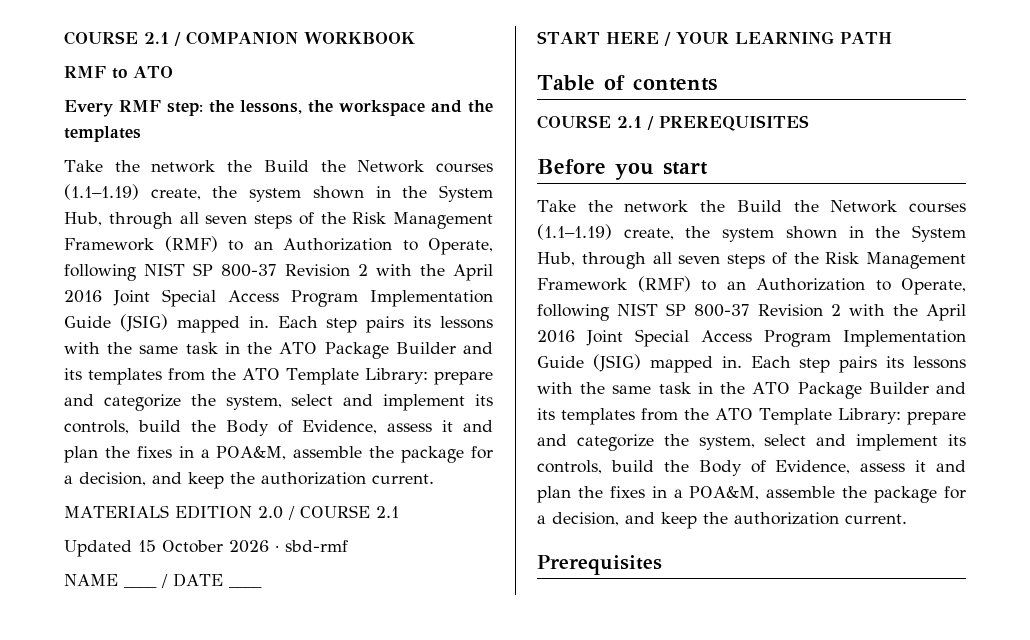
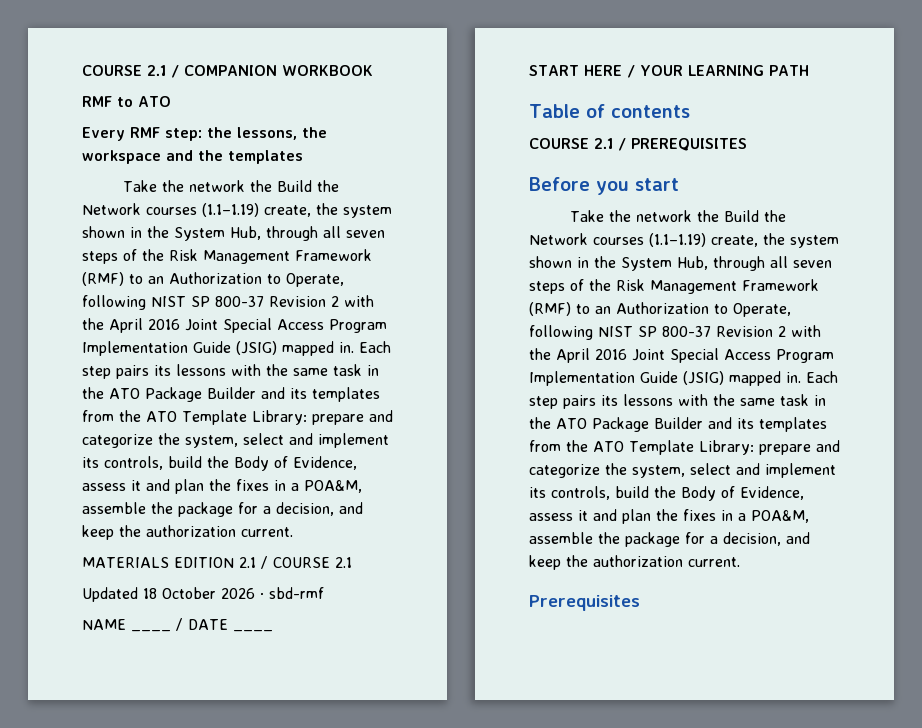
- MATERIALS EDITION 2.0 / COURSE 2.1
+ MATERIALS EDITION 2.1 / COURSE 2.1
- Updated 15 October 2026 · sbd-rmf
+ Updated 18 October 2026 · sbd-rmf

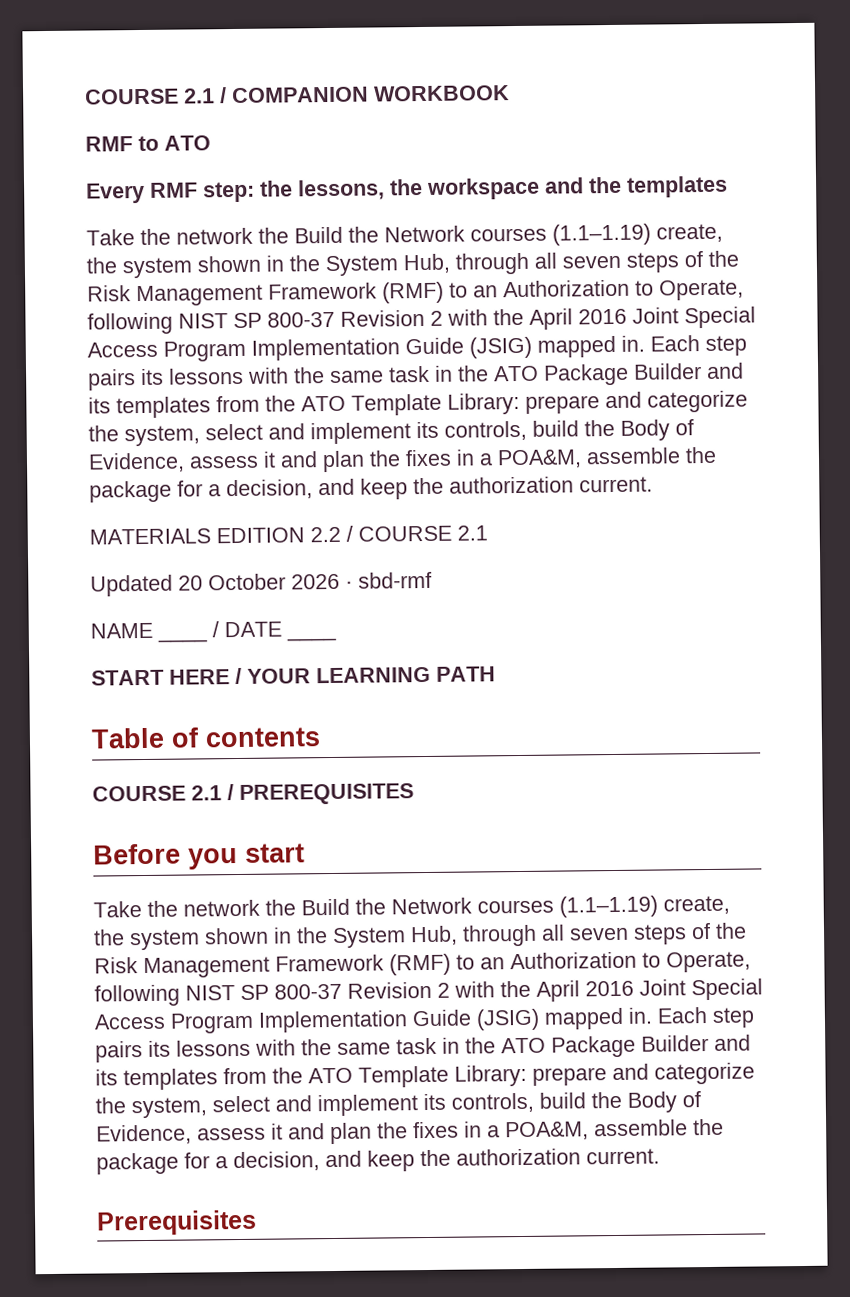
- MATERIALS EDITION 2.1 / COURSE 2.1
+ MATERIALS EDITION 2.2 / COURSE 2.1
- Updated 18 October 2026 · sbd-rmf
+ Updated 20 October 2026 · sbd-rmf

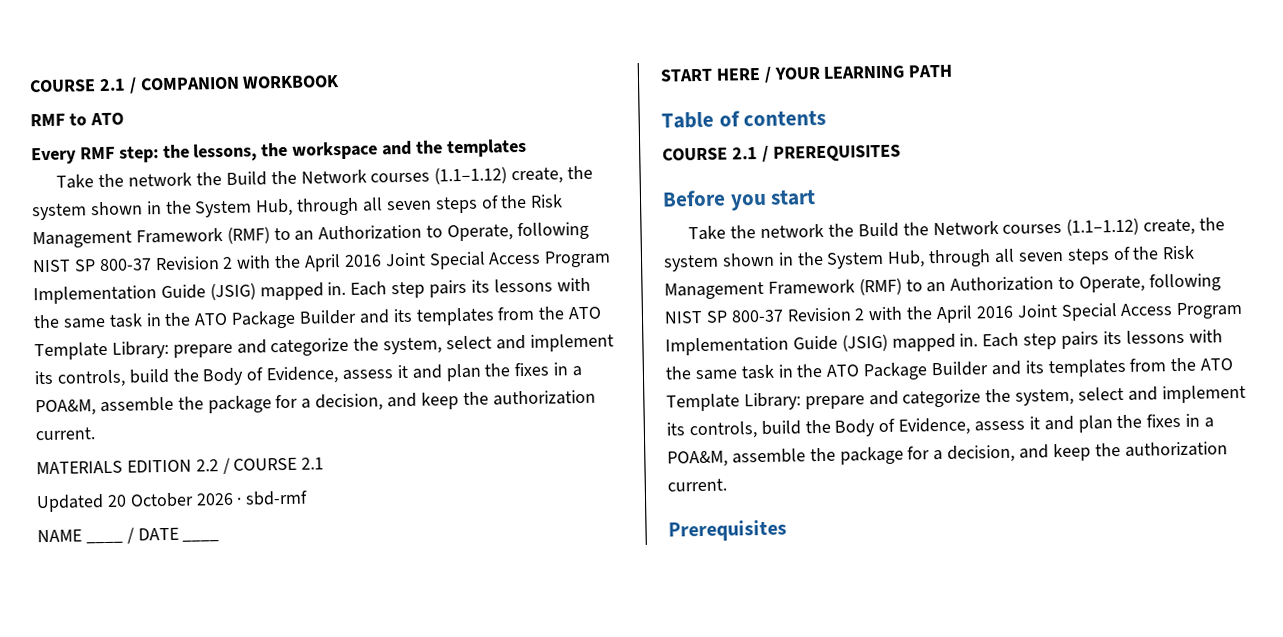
  Every RMF step: the lessons, the workspace and the templates
- Take the network the Build the Network courses (1.1–1.19) create, the system shown in the System Hub, through all seven steps of the Risk Management Framework (RMF) to an Authorization to Operate, following NIST SP 800-37 Revision 2 with the April 2016 Joint Special Access Program Implementation Guide (JSIG) mapped in.
+ Take the network the Build the Network courses (1.1–1.12) create, the system shown in the System Hub, through all seven steps of the Risk Management Framework (RMF) to an Authorization to Operate, following NIST SP 800-37 Revision 2 with the April 2016 Joint Special Access Program Implementation Guide (JSIG) mapped in.
  Before you start
- Take the network the Build the Network courses (1.1–1.19) create, the system shown in the System Hub, through all seven steps of the Risk Management Framework (RMF) to an Authorization to Operate, following NIST SP 800-37 Revision 2 with the April 2016 Joint Special Access Program Implementation Guide (JSIG) mapped in.
+ Take the network the Build the Network courses (1.1–1.12) create, the system shown in the System Hub, through all seven steps of the Risk Management Framework (RMF) to an Authorization to Operate, following NIST SP 800-37 Revision 2 with the April 2016 Joint Special Access Program Implementation Guide (JSIG) mapped in.

